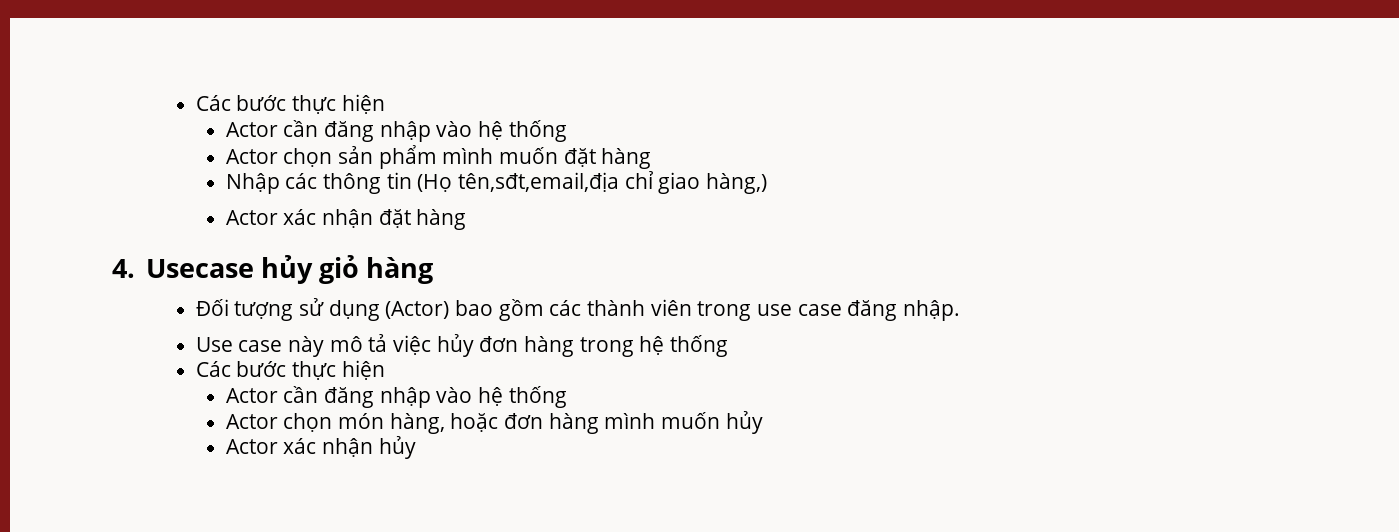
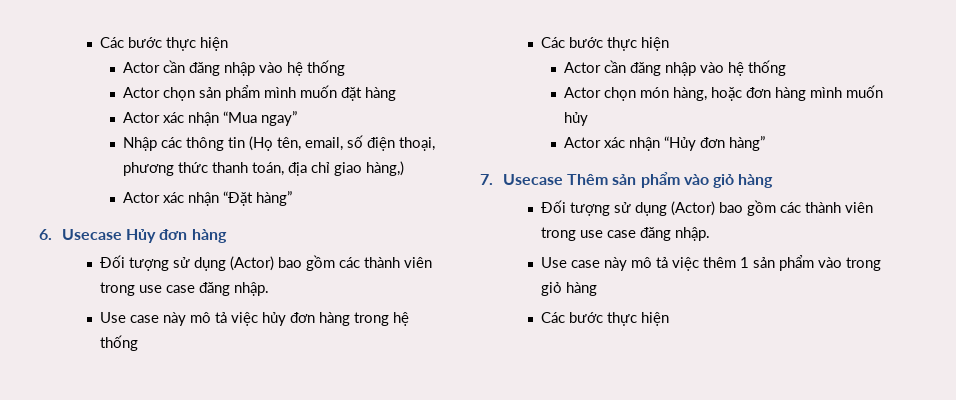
+ Actor xác nhận “Mua ngay”
- Nhập các thông tin (Họ tên,sđt,email,địa chỉ giao hàng,)
+ Nhập các thông tin (Họ tên, email, số điện thoại, phương thức thanh toán, địa chỉ giao hàng,)
- Actor xác nhận đặt hàng
- 4. Usecase hủy giỏ hàng
+ Actor xác nhận “Đặt hàng”
+ 6. Usecase Hủy đơn hàng
- Actor xác nhận hủy
+ Actor xác nhận “Hủy đơn hàng”
+ 7. Usecase Thêm sản phẩm vào giỏ hàng
+ Đối tượng sử dụng (Actor) bao gồm các thành viên trong use case đăng nhập.
+ Use case này mô tả việc thêm 1 sản phẩm vào trong giỏ hàng
+ Các bước thực hiện

